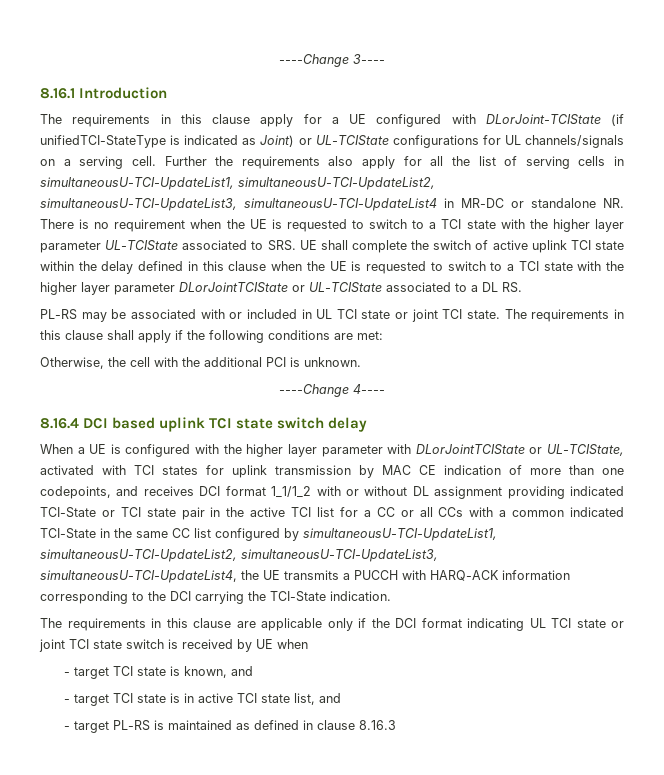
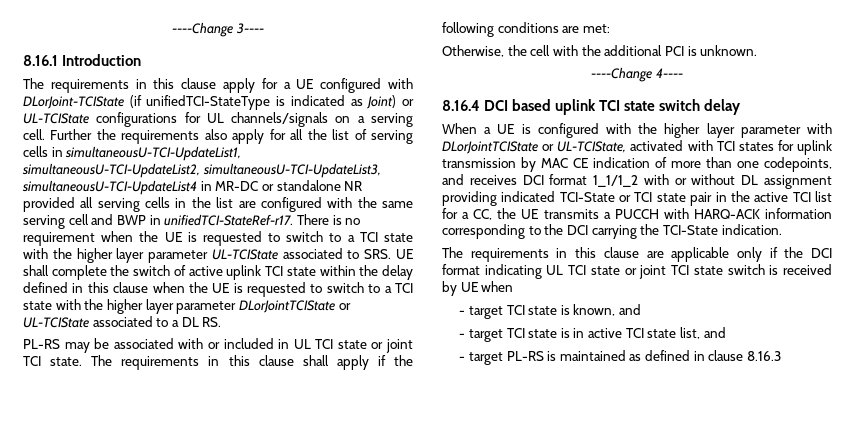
- Further the requirements also apply for all the list of serving cells in simultaneousU-TCI-UpdateList1, simultaneousU-TCI-UpdateList2, simultaneousU-TCI-UpdateList3, simultaneousU-TCI-UpdateList4 in MR-DC or standalone NR. There is no requirement when the UE is requested to switch to a TCI state with the higher layer parameter UL-TCIState associated to SRS. UE shall complete the switch of active uplink TCI state within the delay defined in this clause when the UE is requested to switch to a TCI state with the higher layer parameter DLorJointTCIState or UL-TCIState associated to a DL RS.
+ Further the requirements also apply for all the list of serving cells in simultaneousU-TCI-UpdateList1, simultaneousU-TCI-UpdateList2, simultaneousU-TCI-UpdateList3, simultaneousU-TCI-UpdateList4 in MR-DC or standalone NR provided all serving cells in the list are configured with the same serving cell and BWP in unifiedTCI-StateRef-r17. There is no requirement when the UE is requested to switch to a TCI state with the higher layer parameter UL-TCIState associated to SRS. UE shall complete the switch of active uplink TCI state within the delay defined in this clause when the UE is requested to switch to a TCI state with the higher layer parameter DLorJointTCIState or UL-TCIState associated to a DL RS.
- When a UE is configured with the higher layer parameter with DLorJointTCIState or UL-TCIState, activated with TCI states for uplink transmission by MAC CE indication of more than one codepoints, and receives DCI format 1_1/1_2 with or without DL assignment providing indicated TCI-State or TCI state pair in the active TCI list for a CC or all CCs with a common indicated TCI-State in the same CC list configured by simultaneousU-TCI-UpdateList1, simultaneousU-TCI-UpdateList2, simultaneousU-TCI-UpdateList3, simultaneousU-TCI-UpdateList4, the UE transmits a PUCCH with HARQ-ACK information corresponding to the DCI carrying the TCI-State indication.
+ When a UE is configured with the higher layer parameter with DLorJointTCIState or UL-TCIState, activated with TCI states for uplink transmission by MAC CE indication of more than one codepoints, and receives DCI format 1_1/1_2 with or without DL assignment providing indicated TCI-State or TCI state pair in the active TCI list for a CC, the UE transmits a PUCCH with HARQ-ACK information corresponding to the DCI carrying the TCI-State indication.

